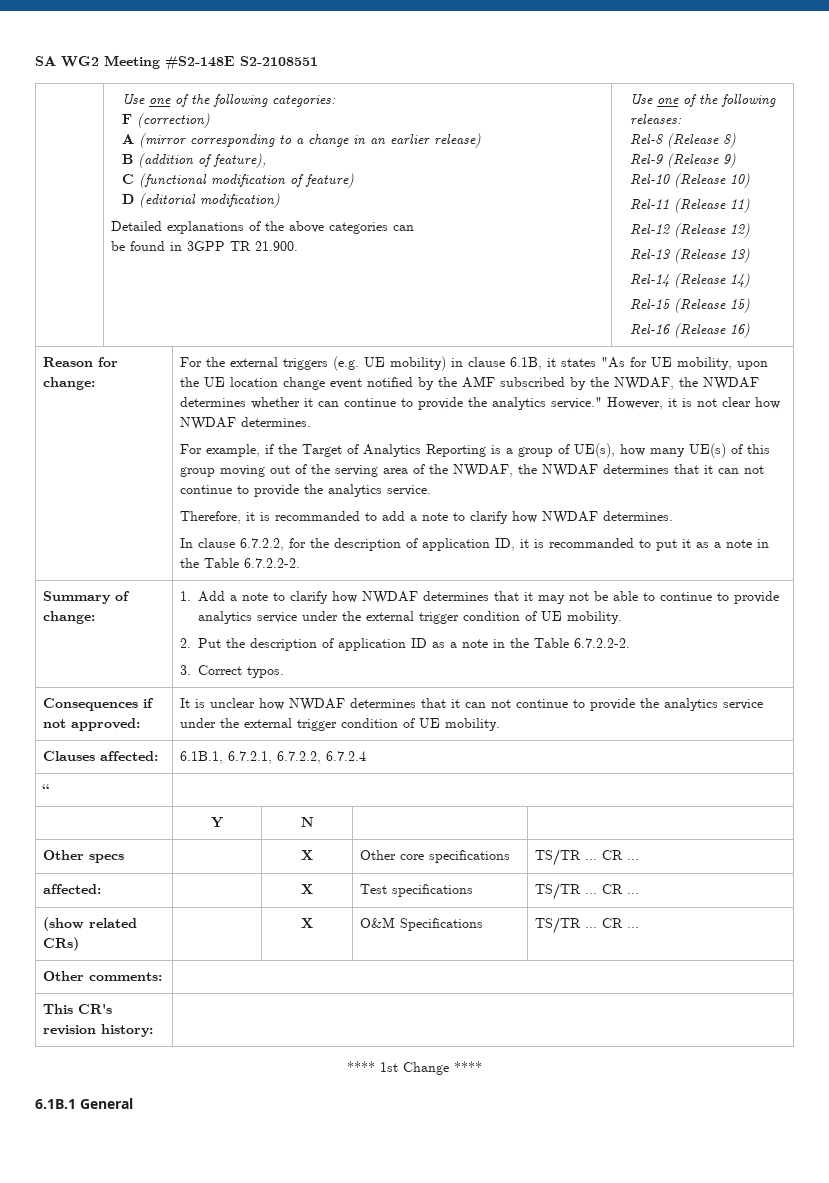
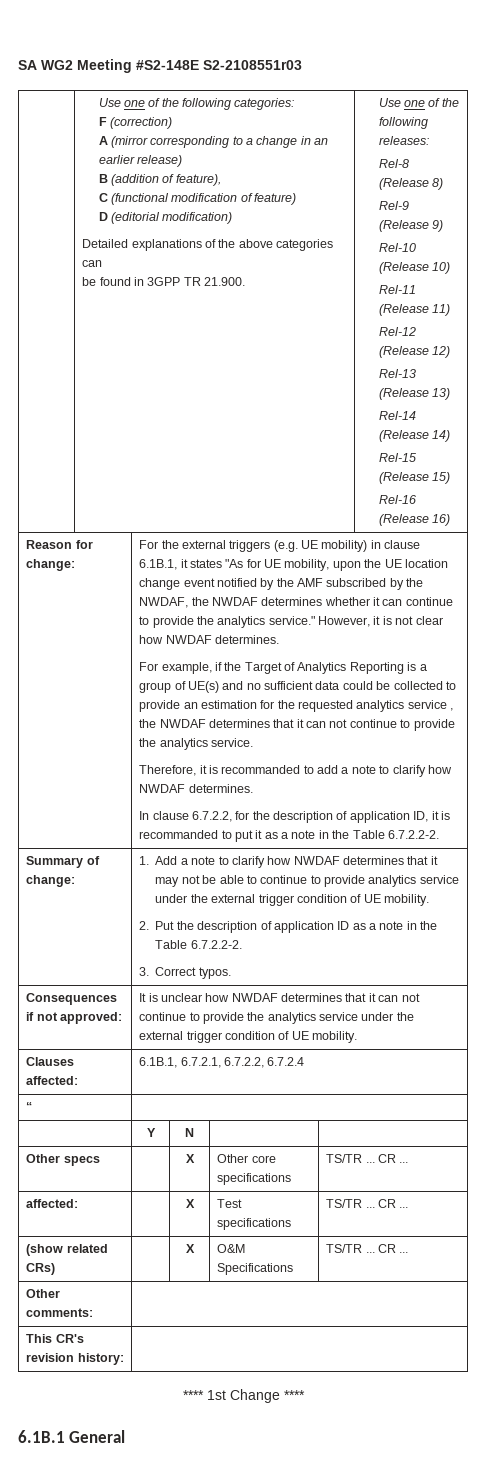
- SA WG2 Meeting #S2-148E S2-2108551
+ SA WG2 Meeting #S2-148E S2-2108551r03
- For the external triggers (e.g. UE mobility) in clause 6.1B, it states "As for UE mobility, upon the UE location change event notified by the AMF subscribed by the NWDAF, the NWDAF determines whether it can continue to provide the analytics service."
+ For the external triggers (e.g. UE mobility) in clause 6.1B.1, it states "As for UE mobility, upon the UE location change event notified by the AMF subscribed by the NWDAF, the NWDAF determines whether it can continue to provide the analytics service."
- For example, if the Target of Analytics Reporting is a group of UE(s), how many UE(s) of this group moving out of the serving area of the NWDAF, the NWDAF determines that it can not continue to provide the analytics service.
+ For example, if the Target of Analytics Reporting is a group of UE(s) and no sufficient data could be collected to provide an estimation for the requested analytics service , the NWDAF determines that it can not continue to provide the analytics service.

